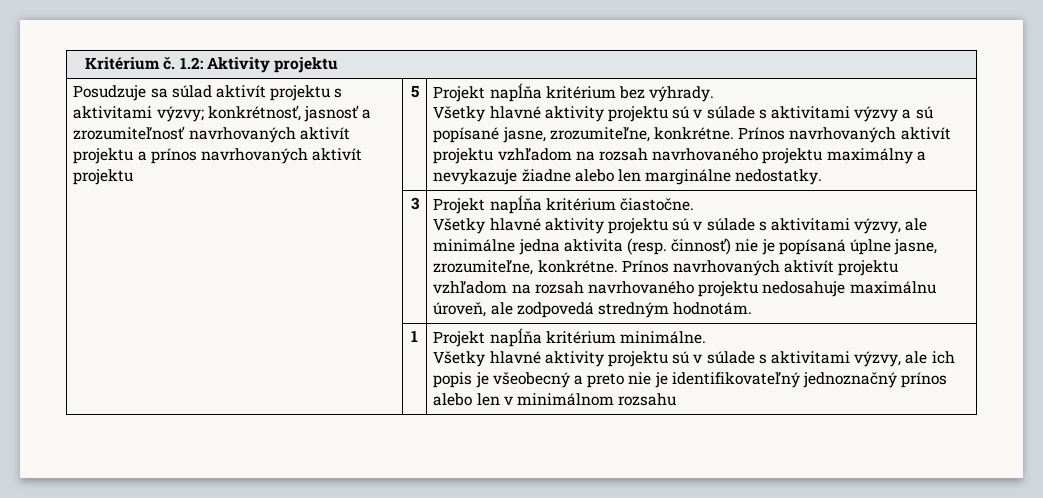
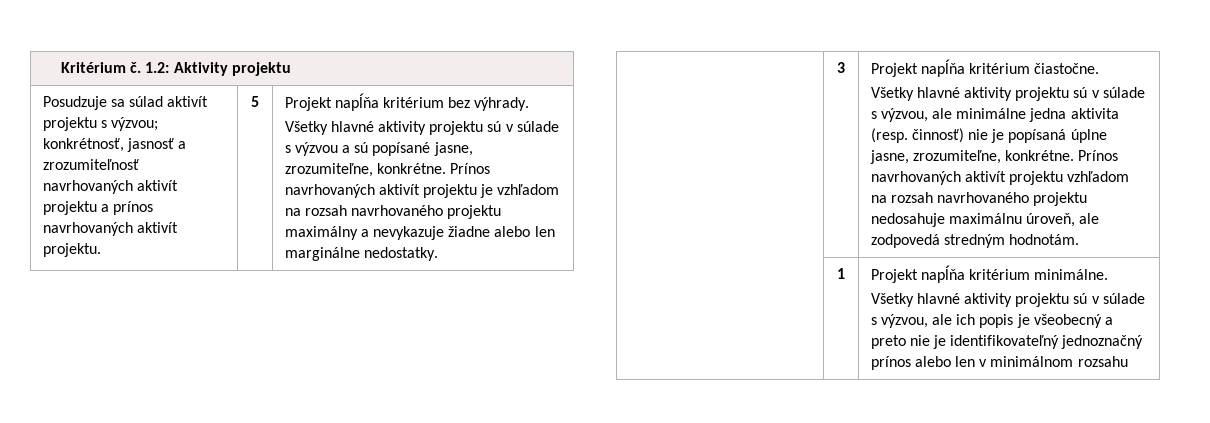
- Posudzuje sa súlad aktivít projektu s aktivitami výzvy; konkrétnosť, jasnosť a zrozumiteľnosť navrhovaných aktivít projektu a prínos navrhovaných aktivít projektu
+ Posudzuje sa súlad aktivít projektu s výzvou; konkrétnosť, jasnosť a zrozumiteľnosť navrhovaných aktivít projektu a prínos navrhovaných aktivít projektu.
- Všetky hlavné aktivity projektu sú v súlade s aktivitami výzvy a sú popísané jasne, zrozumiteľne, konkrétne.
+ Všetky hlavné aktivity projektu sú v súlade s výzvou a sú popísané jasne, zrozumiteľne, konkrétne.
- Prínos navrhovaných aktivít projektu vzhľadom na rozsah navrhovaného projektu maximálny a nevykazuje žiadne alebo len marginálne nedostatky.
+ Prínos navrhovaných aktivít projektu je vzhľadom na rozsah navrhovaného projektu maximálny a nevykazuje žiadne alebo len marginálne nedostatky.
- Všetky hlavné aktivity projektu sú v súlade s aktivitami výzvy, ale minimálne jedna aktivita (resp. činnosť) nie je popísaná úplne jasne, zrozumiteľne, konkrétne.
+ Všetky hlavné aktivity projektu sú v súlade s výzvou, ale minimálne jedna aktivita (resp. činnosť) nie je popísaná úplne jasne, zrozumiteľne, konkrétne.
  | 1 | Projekt napĺňa kritérium minimálne.
- Všetky hlavné aktivity projektu sú v súlade s aktivitami výzvy, ale ich popis je všeobecný a preto nie je identifikovateľný jednoznačný prínos alebo len v minimálnom rozsahu
+ Všetky hlavné aktivity projektu sú v súlade s výzvou, ale ich popis je všeobecný a preto nie je identifikovateľný jednoznačný prínos alebo len v minimálnom rozsahu

